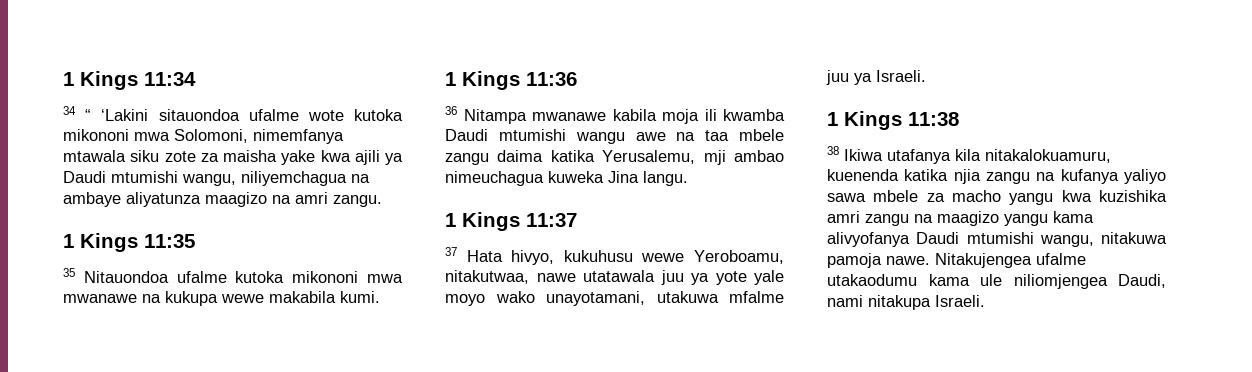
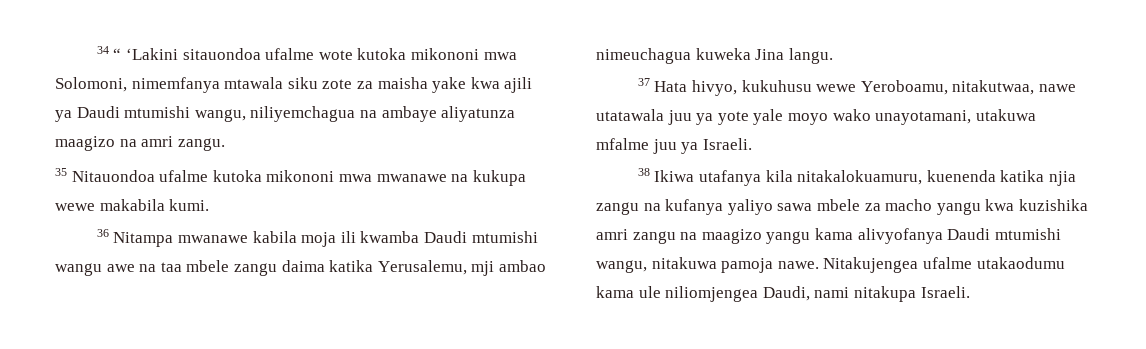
- 1 Kings 11:34
- 1 Kings 11:35
- 1 Kings 11:36
- 1 Kings 11:37
- 1 Kings 11:38

